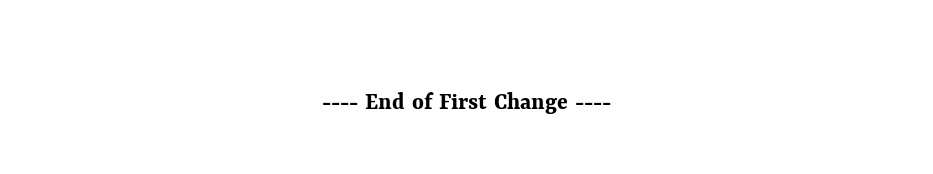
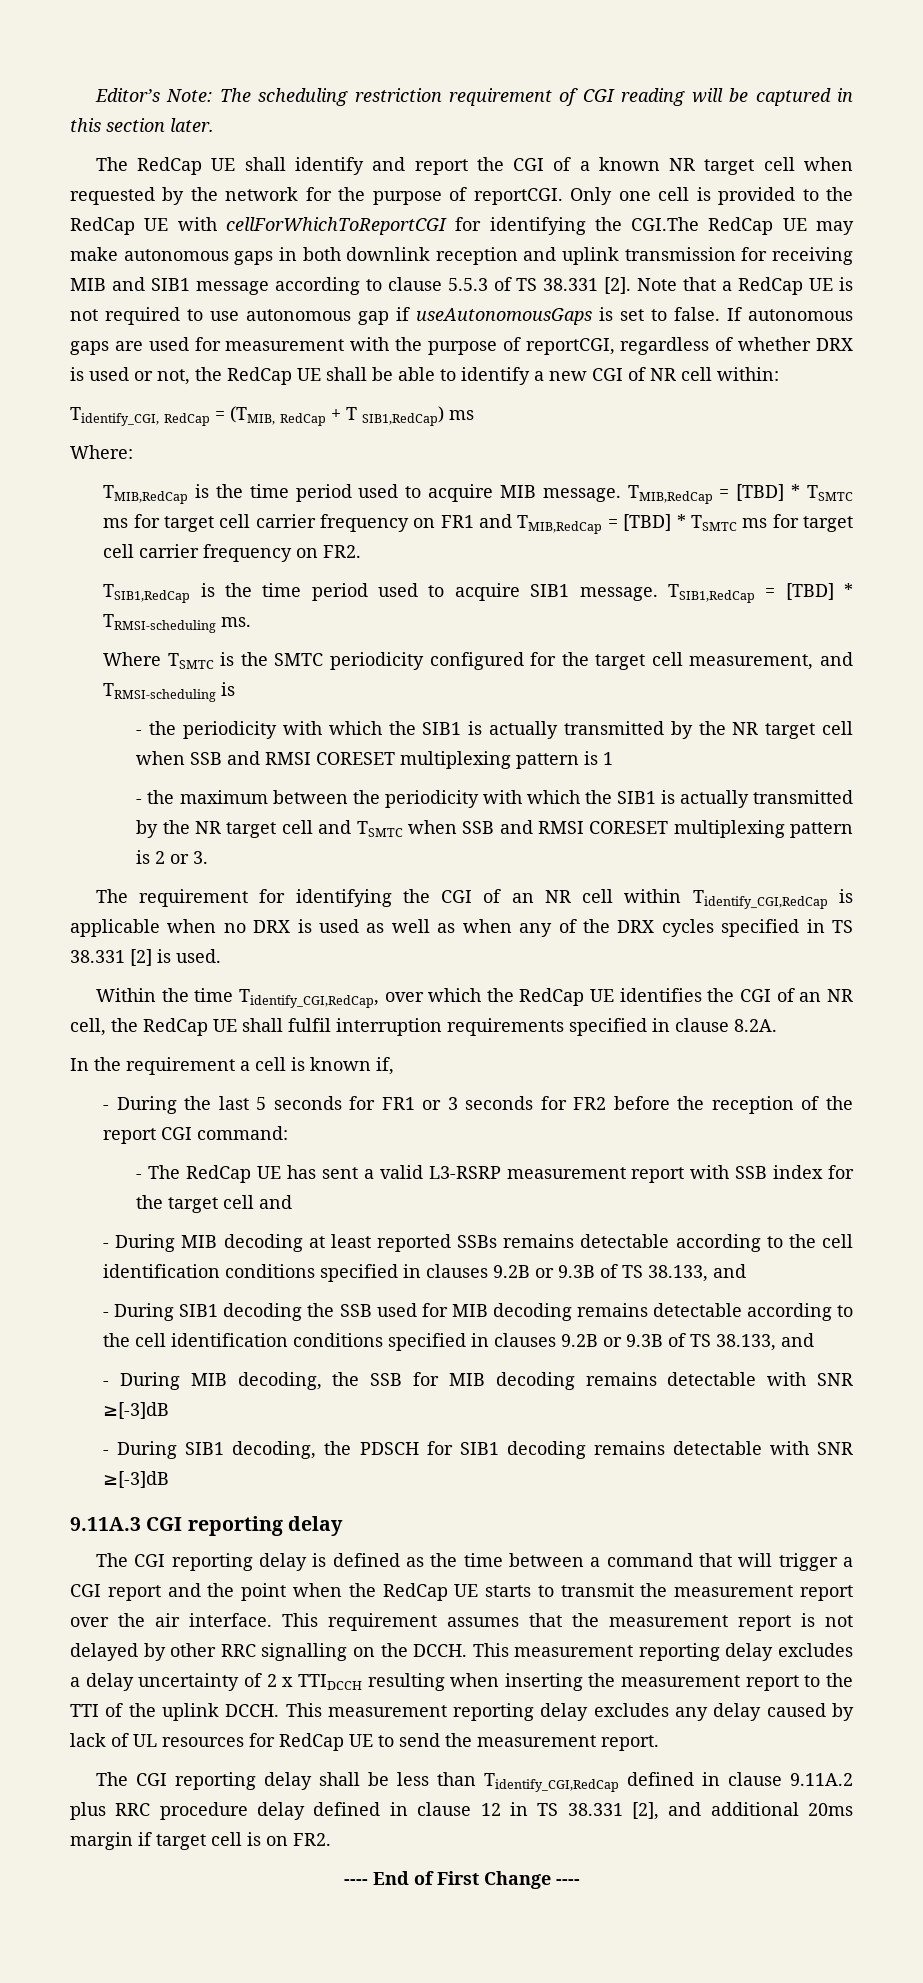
+ Editor’s Note: The scheduling restriction requirement of CGI reading will be captured in this section later.
+ The RedCap UE shall identify and report the CGI of a known NR target cell when requested by the network for the purpose of reportCGI. Only one cell is provided to the RedCap UE with cellForWhichToReportCGI for identifying the CGI.The RedCap UE may make autonomous gaps in both downlink reception and uplink transmission for receiving MIB and SIB1 message according to clause 5.5.3 of TS 38.331 [2]. Note that a RedCap UE is not required to use autonomous gap if useAutonomousGaps is set to false. If autonomous gaps are used for measurement with the purpose of reportCGI, regardless of whether DRX is used or not, the RedCap UE shall be able to identify a new CGI of NR cell within:
+ Tidentify_CGI, RedCap = (TMIB, RedCap + T SIB1,RedCap) ms
+ Where:
+ TMIB,RedCap is the time period used to acquire MIB message. TMIB,RedCap = [TBD] * TSMTC ms for target cell carrier frequency on FR1 and TMIB,RedCap = [TBD] * TSMTC ms for target cell carrier frequency on FR2.
+ TSIB1,RedCap is the time period used to acquire SIB1 message. TSIB1,RedCap = [TBD] * TRMSI-scheduling ms.
+ Where TSMTC is the SMTC periodicity configured for the target cell measurement, and TRMSI-scheduling is
+ - the periodicity with which the SIB1 is actually transmitted by the NR target cell when SSB and RMSI CORESET multiplexing pattern is 1
+ - the maximum between the periodicity with which the SIB1 is actually transmitted by the NR target cell and TSMTC when SSB and RMSI CORESET multiplexing pattern is 2 or 3.
+ The requirement for identifying the CGI of an NR cell within Tidentify_CGI,RedCap is applicable when no DRX is used as well as when any of the DRX cycles specified in TS 38.331 [2] is used.
+ Within the time Tidentify_CGI,RedCap, over which the RedCap UE identifies the CGI of an NR cell, the RedCap UE shall fulfil interruption requirements specified in clause 8.2A.
+ In the requirement a cell is known if,
+ - During the last 5 seconds for FR1 or 3 seconds for FR2 before the reception of the report CGI command:
+ - The RedCap UE has sent a valid L3-RSRP measurement report with SSB index for the target cell and
+ - During MIB decoding at least reported SSBs remains detectable according to the cell identification conditions specified in clauses 9.2B or 9.3B of TS 38.133, and
+ - During SIB1 decoding the SSB used for MIB decoding remains detectable according to the cell identification conditions specified in clauses 9.2B or 9.3B of TS 38.133, and
+ - During MIB decoding, the SSB for MIB decoding remains detectable with SNR ≥[-3]dB
+ - During SIB1 decoding, the PDSCH for SIB1 decoding remains detectable with SNR ≥[-3]dB
+ 9.11A.3 CGI reporting delay
+ The CGI reporting delay is defined as the time between a command that will trigger a CGI report and the point when the RedCap UE starts to transmit the measurement report over the air interface. This requirement assumes that the measurement report is not delayed by other RRC signalling on the DCCH. This measurement reporting delay excludes a delay uncertainty of 2 x TTIDCCH resulting when inserting the measurement report to the TTI of the uplink DCCH. This measurement reporting delay excludes any delay caused by lack of UL resources for RedCap UE to send the measurement report.
+ The CGI reporting delay shall be less than Tidentify_CGI,RedCap defined in clause 9.11A.2 plus RRC procedure delay defined in clause 12 in TS 38.331 [2], and additional 20ms margin if target cell is on FR2.

